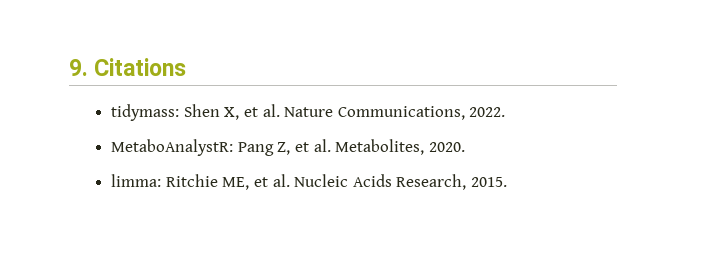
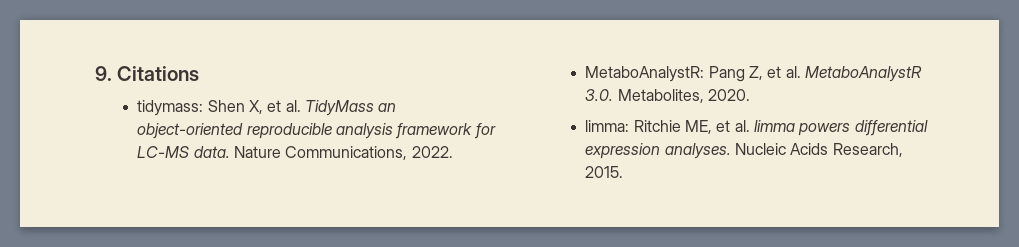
- tidymass: Shen X, et al. Nature Communications, 2022.
+ tidymass: Shen X, et al. TidyMass an object-oriented reproducible analysis framework for LC-MS data. Nature Communications, 2022.
- MetaboAnalystR: Pang Z, et al. Metabolites, 2020.
+ MetaboAnalystR: Pang Z, et al. MetaboAnalystR 3.0. Metabolites, 2020.
- limma: Ritchie ME, et al. Nucleic Acids Research, 2015.
+ limma: Ritchie ME, et al. limma powers differential expression analyses. Nucleic Acids Research, 2015.

